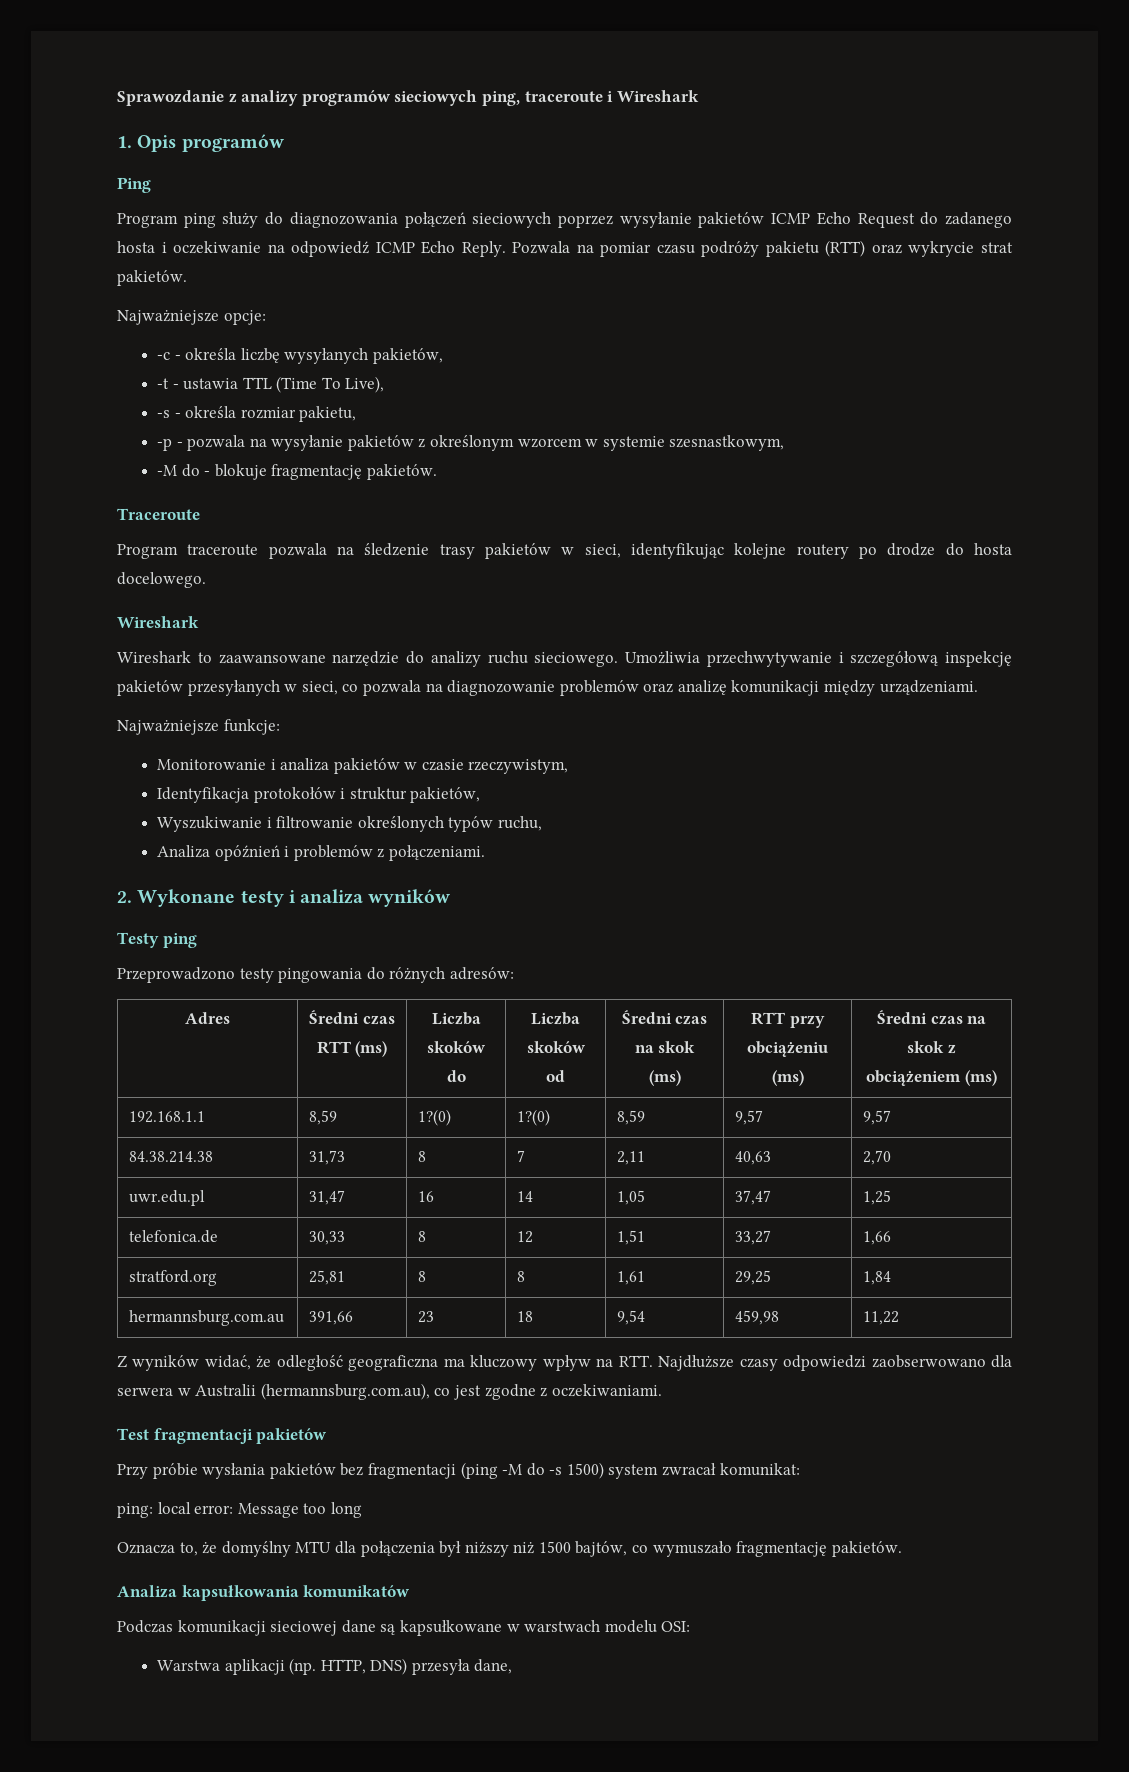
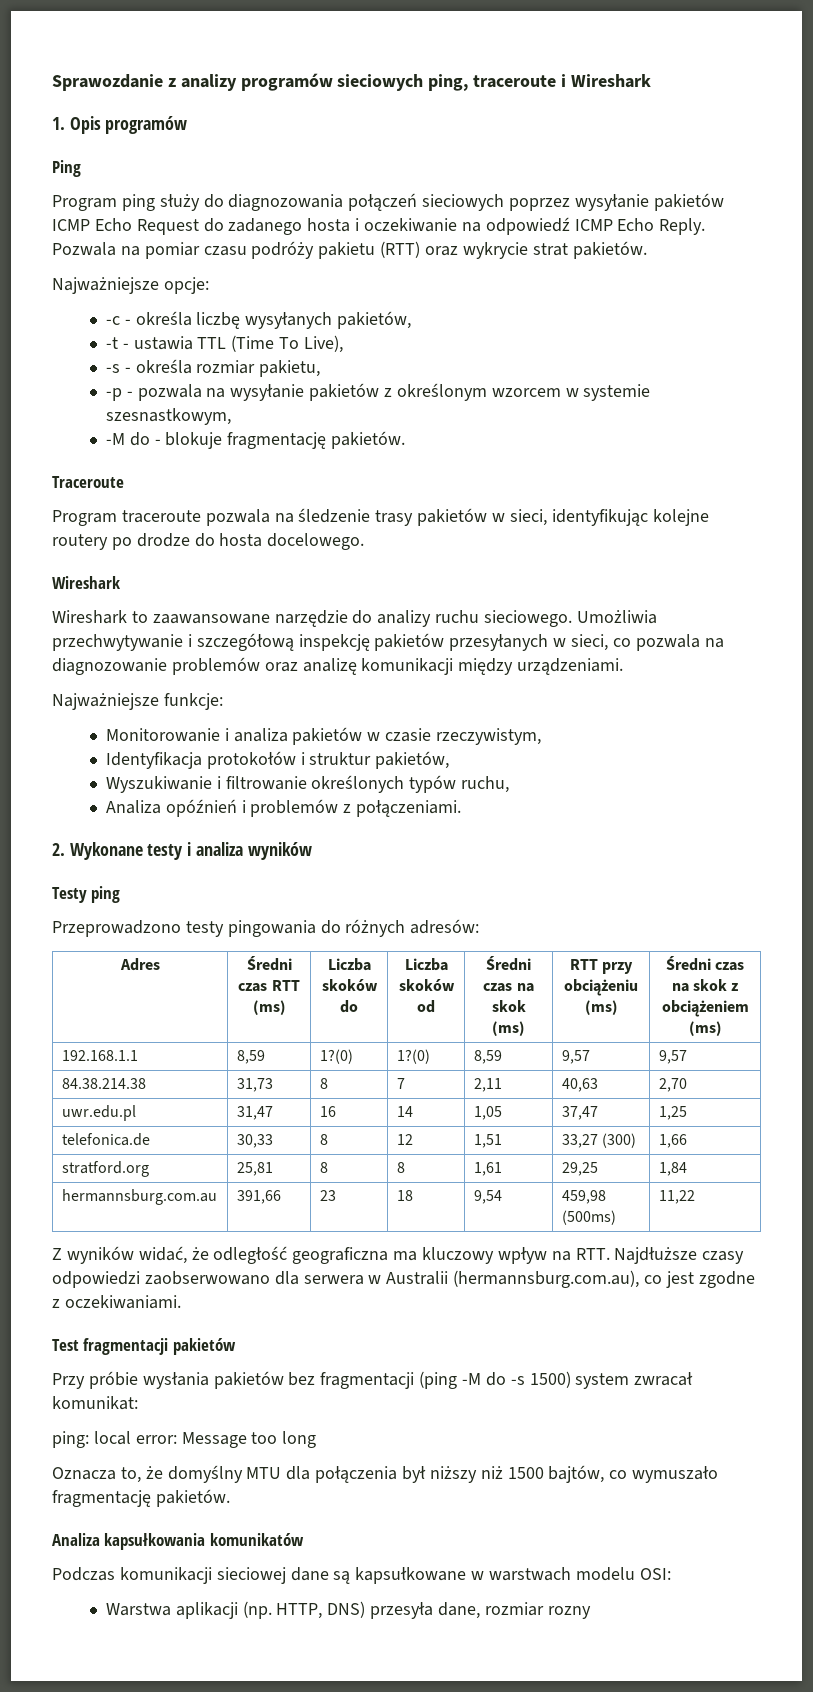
- telefonica.de | 30,33 | 8 | 12 | 1,51 | 33,27 | 1,66
+ telefonica.de | 30,33 | 8 | 12 | 1,51 | 33,27 (300) | 1,66
- hermannsburg.com.au | 391,66 | 23 | 18 | 9,54 | 459,98 | 11,22
+ hermannsburg.com.au | 391,66 | 23 | 18 | 9,54 | 459,98 (500ms) | 11,22
- Warstwa aplikacji (np. HTTP, DNS) przesyła dane,
+ Warstwa aplikacji (np. HTTP, DNS) przesyła dane, rozmiar rozny

